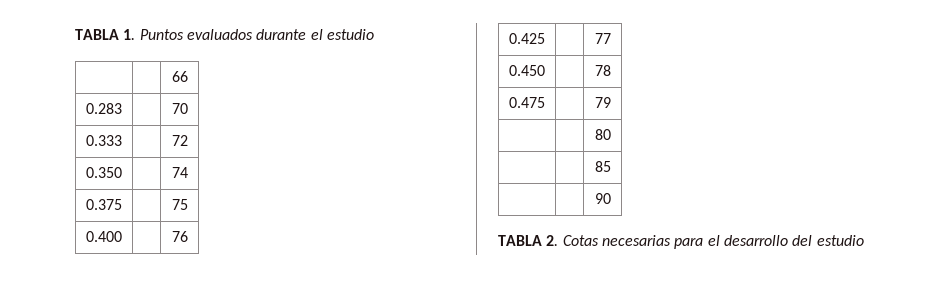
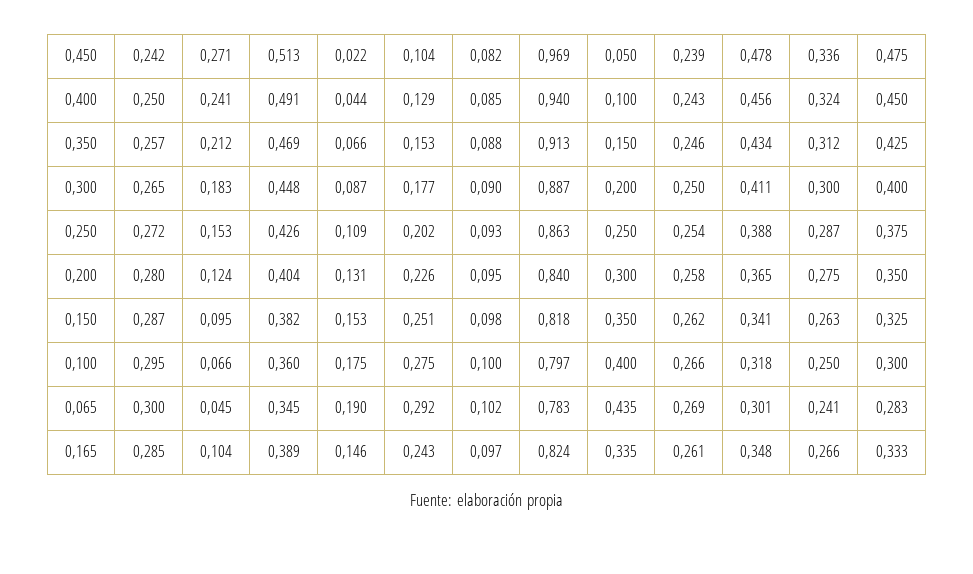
- TABLA 1. Puntos evaluados durante el estudio
- | | 66
- 0.283 | | 70
- 0.333 | | 72
- 0.350 | | 74
- 0.375 | | 75
- 0.400 | | 76
- 0.425 | | 77
- 0.450 | | 78
- 0.475 | | 79
- | | 80
- | | 85
- | | 90
- TABLA 2. Cotas necesarias para el desarrollo del estudio
+ 0,450 | 0,242 | 0,271 | 0,513 | 0,022 | 0,104 | 0,082 | 0,969 | 0,050 | 0,239 | 0,478 | 0,336 | 0,475
+ 0,400 | 0,250 | 0,241 | 0,491 | 0,044 | 0,129 | 0,085 | 0,940 | 0,100 | 0,243 | 0,456 | 0,324 | 0,450
+ 0,350 | 0,257 | 0,212 | 0,469 | 0,066 | 0,153 | 0,088 | 0,913 | 0,150 | 0,246 | 0,434 | 0,312 | 0,425
+ 0,300 | 0,265 | 0,183 | 0,448 | 0,087 | 0,177 | 0,090 | 0,887 | 0,200 | 0,250 | 0,411 | 0,300 | 0,400
+ 0,250 | 0,272 | 0,153 | 0,426 | 0,109 | 0,202 | 0,093 | 0,863 | 0,250 | 0,254 | 0,388 | 0,287 | 0,375
+ 0,200 | 0,280 | 0,124 | 0,404 | 0,131 | 0,226 | 0,095 | 0,840 | 0,300 | 0,258 | 0,365 | 0,275 | 0,350
+ 0,150 | 0,287 | 0,095 | 0,382 | 0,153 | 0,251 | 0,098 | 0,818 | 0,350 | 0,262 | 0,341 | 0,263 | 0,325
+ 0,100 | 0,295 | 0,066 | 0,360 | 0,175 | 0,275 | 0,100 | 0,797 | 0,400 | 0,266 | 0,318 | 0,250 | 0,300
+ 0,065 | 0,300 | 0,045 | 0,345 | 0,190 | 0,292 | 0,102 | 0,783 | 0,435 | 0,269 | 0,301 | 0,241 | 0,283
+ 0,165 | 0,285 | 0,104 | 0,389 | 0,146 | 0,243 | 0,097 | 0,824 | 0,335 | 0,261 | 0,348 | 0,266 | 0,333
+ Fuente: elaboración propia

